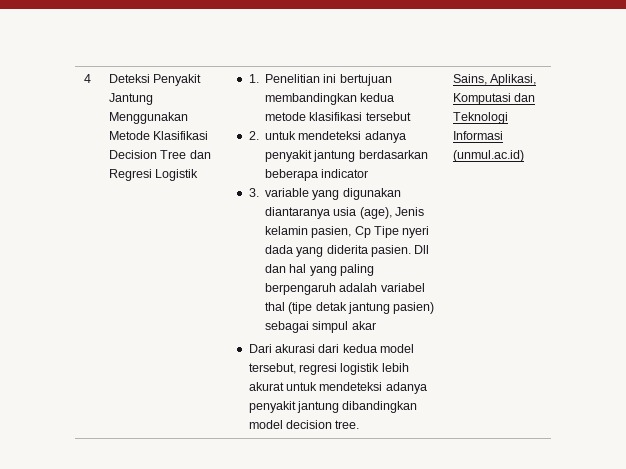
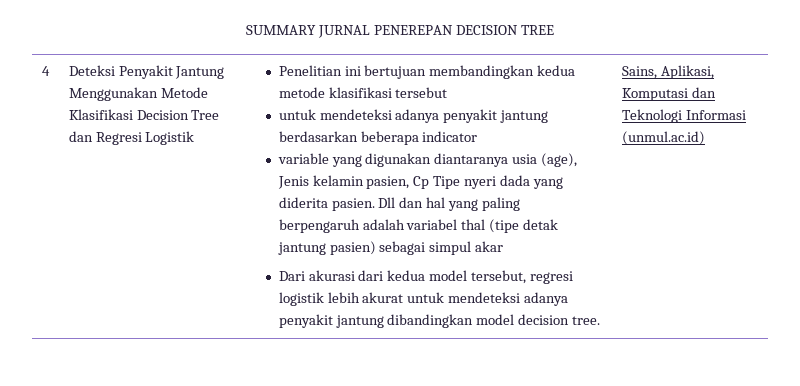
+ SUMMARY JURNAL PENEREPAN DECISION TREE
- 1. Penelitian ini bertujuan membandingkan kedua metode klasifikasi tersebut
+ Penelitian ini bertujuan membandingkan kedua metode klasifikasi tersebut
- 2. untuk mendeteksi adanya penyakit jantung berdasarkan beberapa indicator
+ untuk mendeteksi adanya penyakit jantung berdasarkan beberapa indicator
- 3. variable yang digunakan diantaranya usia (age), Jenis kelamin pasien, Cp Tipe nyeri dada yang diderita pasien.
+ variable yang digunakan diantaranya usia (age), Jenis kelamin pasien, Cp Tipe nyeri dada yang diderita pasien.

